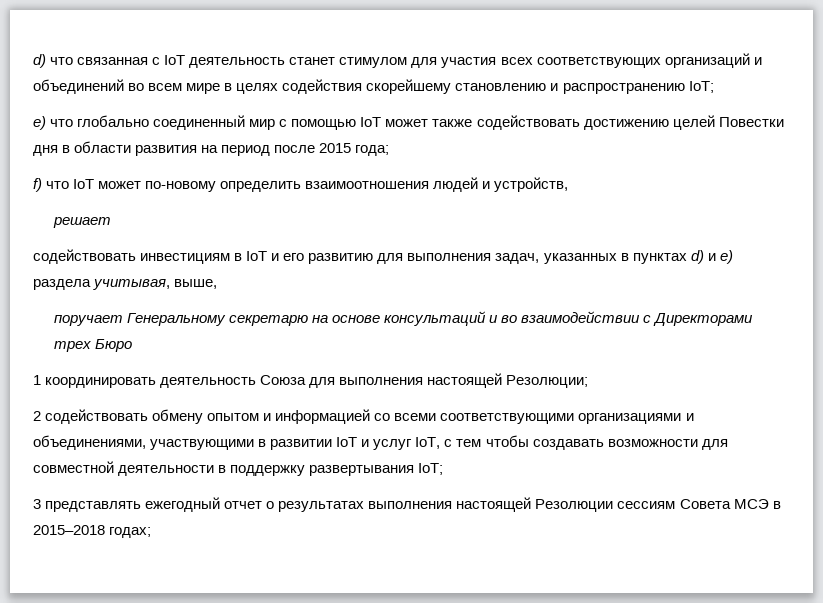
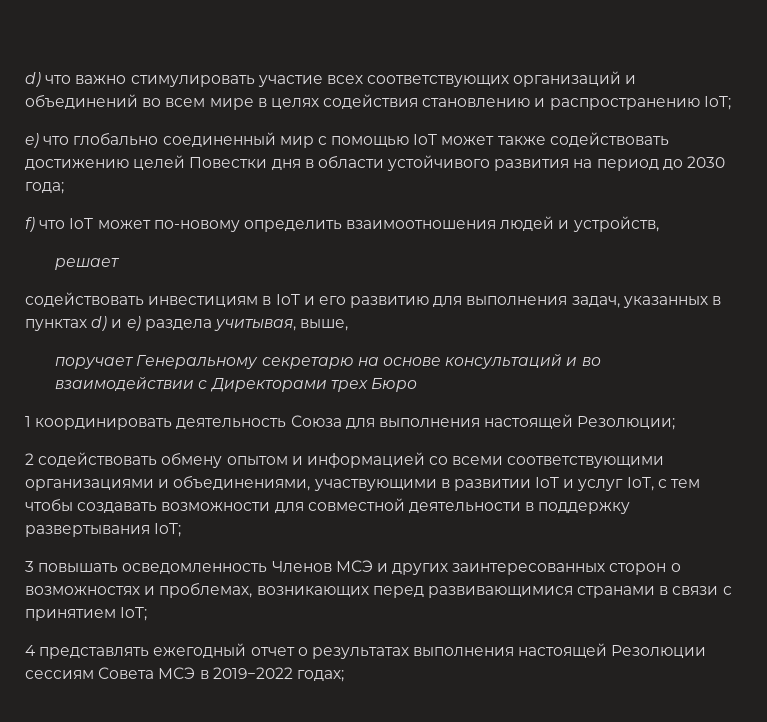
- d) что связанная с IoT деятельность станет стимулом для участия всех соответствующих организаций и объединений во всем мире в целях содействия скорейшему становлению и распространению IoT;
+ d) что важно стимулировать участие всех соответствующих организаций и объединений во всем мире в целях содействия становлению и распространению IoT;
- e) что глобально соединенный мир с помощью IoT может также содействовать достижению целей Повестки дня в области развития на период после 2015 года;
+ e) что глобально соединенный мир с помощью IoT может также содействовать достижению целей Повестки дня в области устойчивого развития на период до 2030 года;
- 3 представлять ежегодный отчет о результатах выполнения настоящей Резолюции сессиям Совета МСЭ в 2015–2018 годах;
+ 3 повышать осведомленность Членов МСЭ и других заинтересованных сторон о возможностях и проблемах, возникающих перед развивающимися странами в связи с принятием IoT;
+ 4 представлять ежегодный отчет о результатах выполнения настоящей Резолюции сессиям Совета МСЭ в 2019−2022 годах;

